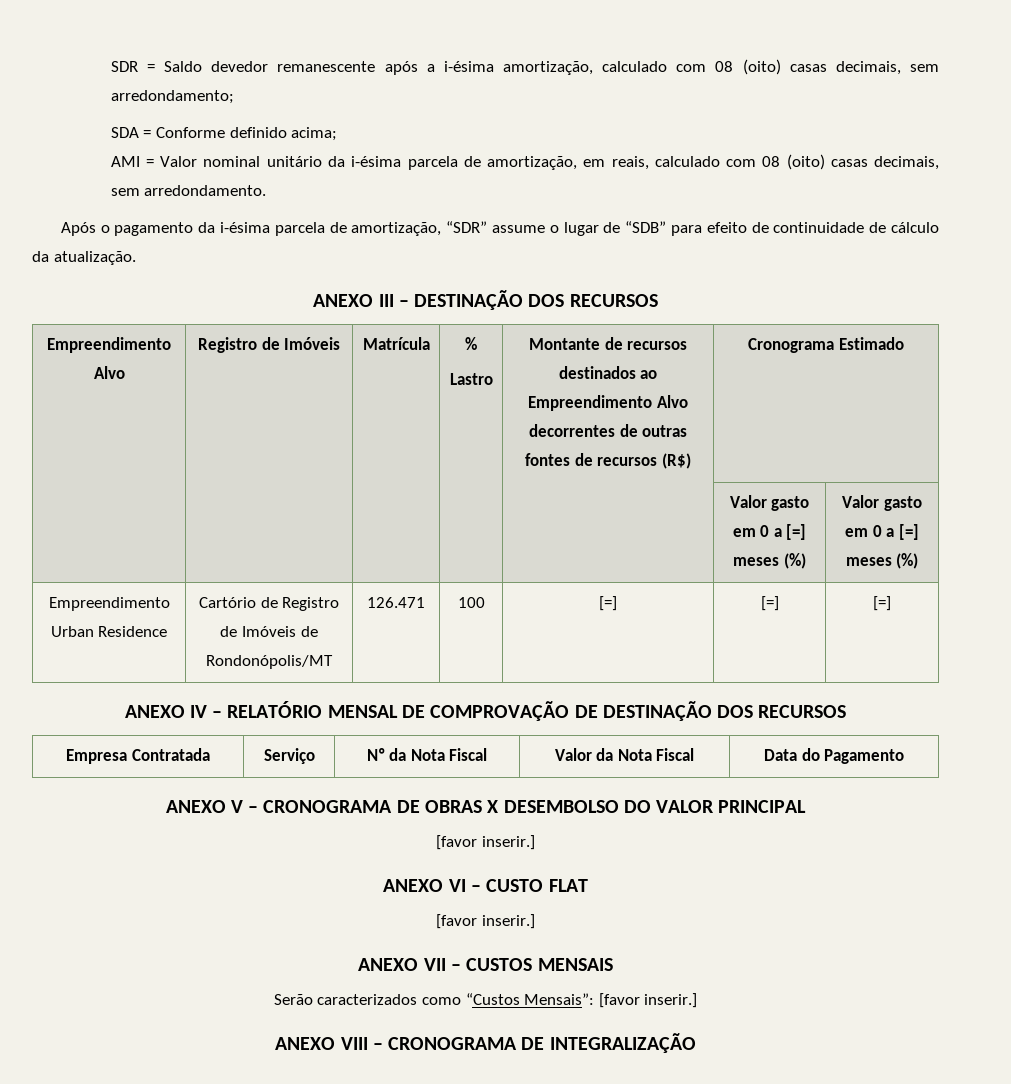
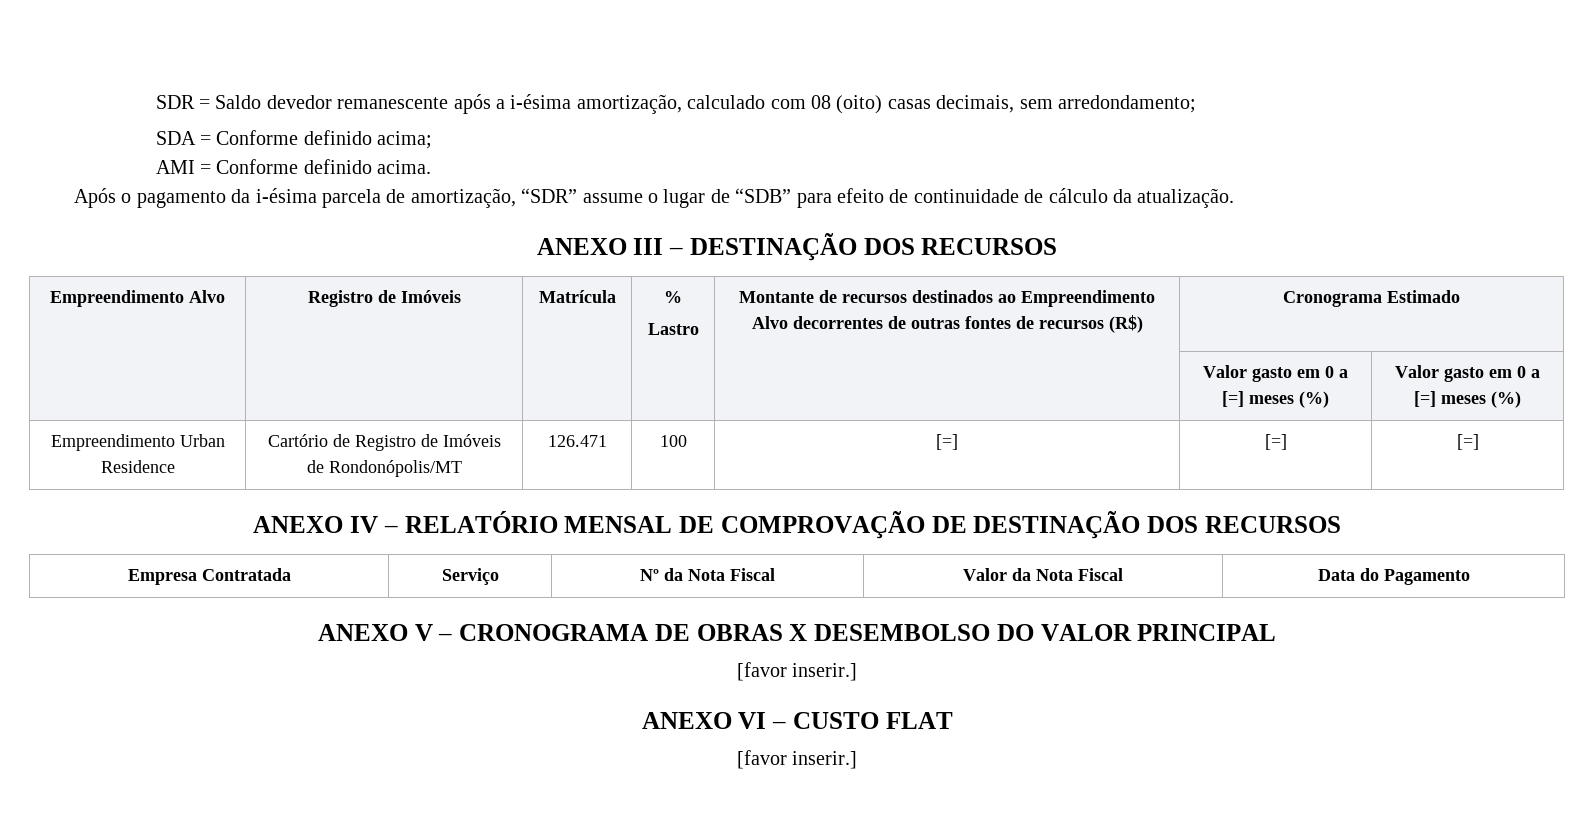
- AMI = Valor nominal unitário da i-ésima parcela de amortização, em reais, calculado com 08 (oito) casas decimais, sem arredondamento.
+ AMI = Conforme definido acima.
- ANEXO VII – CUSTOS MENSAIS
- Serão caracterizados como “Custos Mensais”: [favor inserir.]
- ANEXO VIII – CRONOGRAMA DE INTEGRALIZAÇÃO

